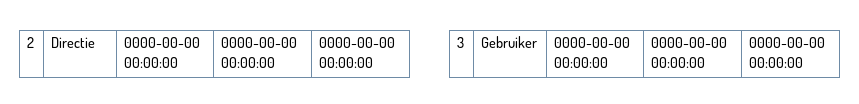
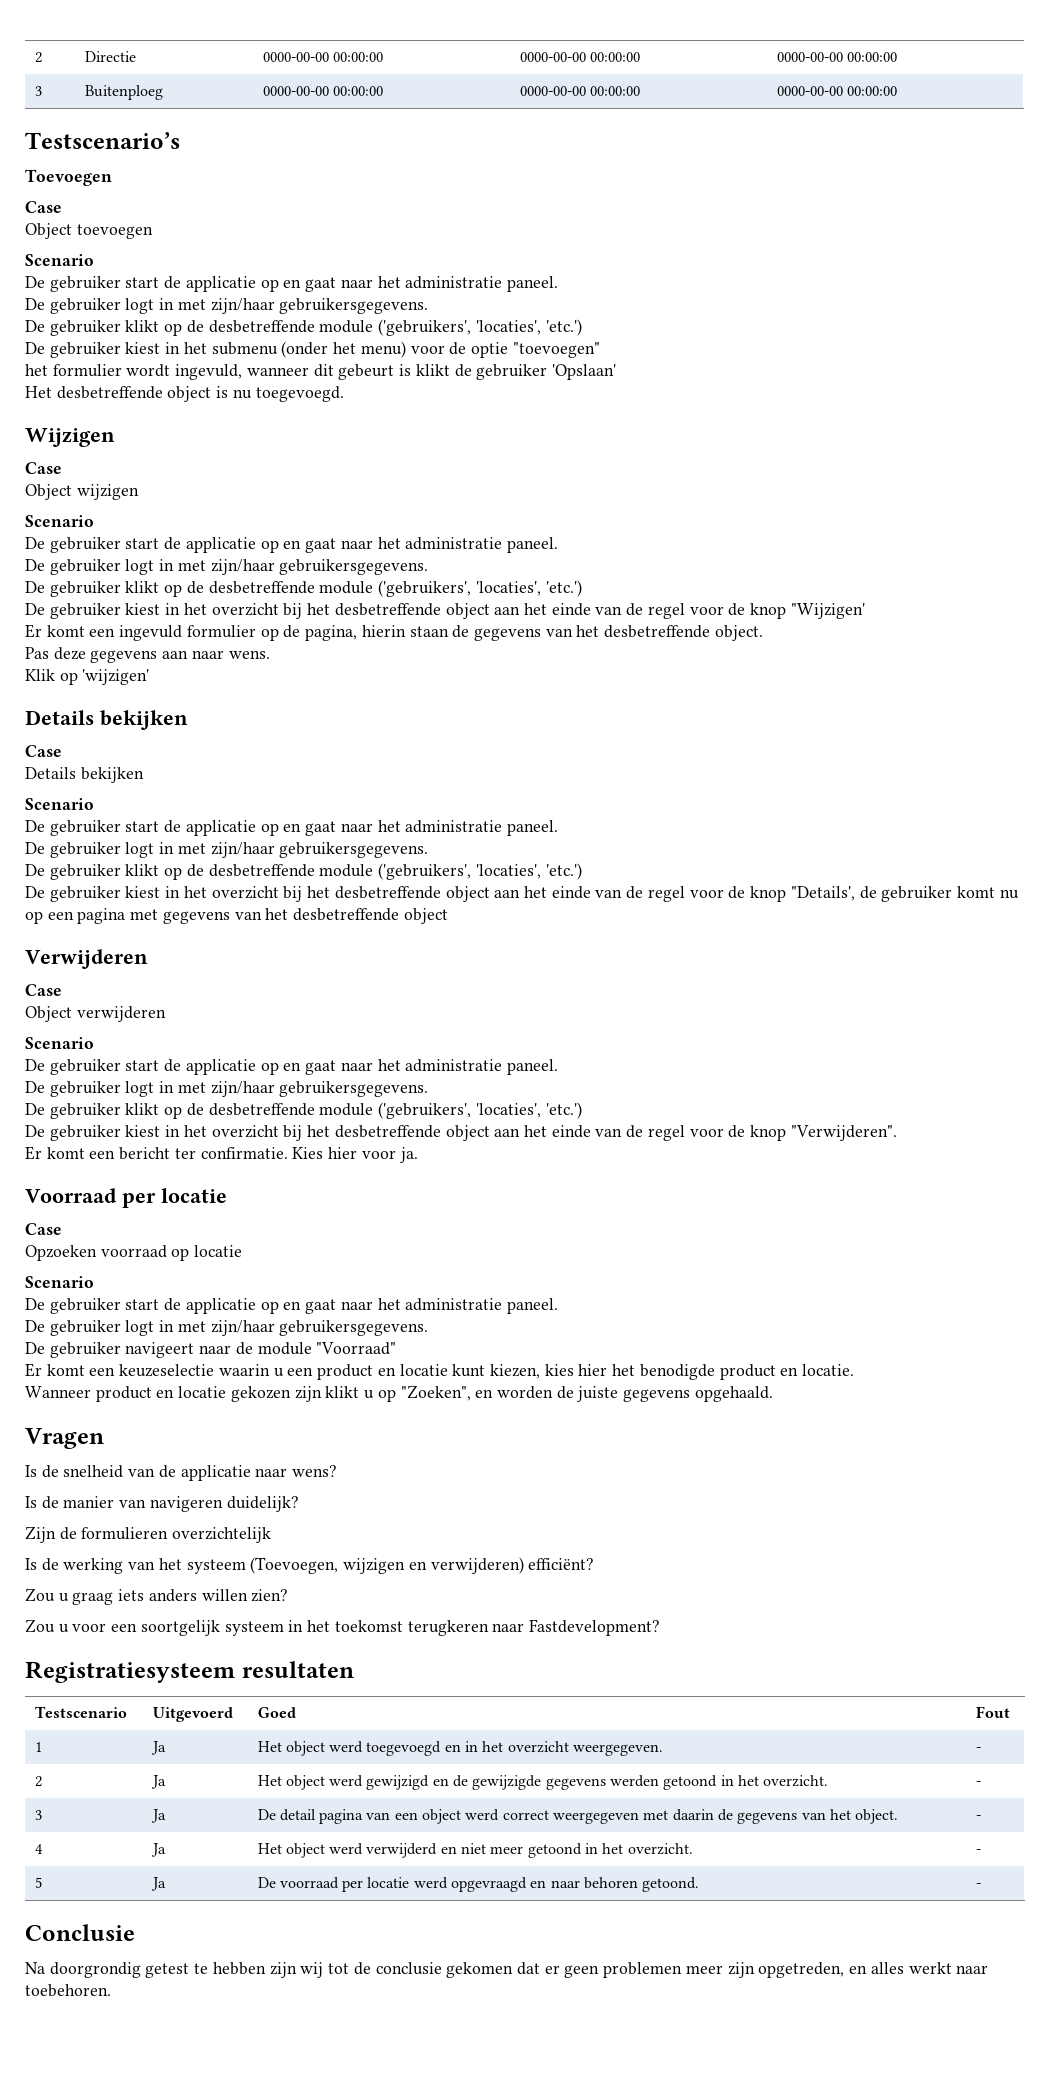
- 3 | Gebruiker | 0000-00-00 00:00:00 | 0000-00-00 00:00:00 | 0000-00-00 00:00:00
+ 3 | Buitenploeg | 0000-00-00 00:00:00 | 0000-00-00 00:00:00 | 0000-00-00 00:00:00
+ Testscenario’s
+ Toevoegen
+ Case
+ Object toevoegen
+ Scenario
+ De gebruiker start de applicatie op en gaat naar het administratie paneel.
+ De gebruiker logt in met zijn/haar gebruikersgegevens.
+ De gebruiker klikt op de desbetreffende module ('gebruikers', 'locaties', 'etc.')
+ De gebruiker kiest in het submenu (onder het menu) voor de optie "toevoegen"
+ het formulier wordt ingevuld, wanneer dit gebeurt is klikt de gebruiker 'Opslaan'
+ Het desbetreffende object is nu toegevoegd.
+ Wijzigen
+ Case
+ Object wijzigen
+ Scenario
+ De gebruiker start de applicatie op en gaat naar het administratie paneel.
+ De gebruiker logt in met zijn/haar gebruikersgegevens.
+ De gebruiker klikt op de desbetreffende module ('gebruikers', 'locaties', 'etc.')
+ De gebruiker kiest in het overzicht bij het desbetreffende object aan het einde van de regel voor de knop "Wijzigen'
+ Er komt een ingevuld formulier op de pagina, hierin staan de gegevens van het desbetreffende object.
+ Pas deze gegevens aan naar wens.
+ Klik op 'wijzigen'
+ Details bekijken
+ Case
+ Details bekijken
+ Scenario
+ De gebruiker start de applicatie op en gaat naar het administratie paneel.
+ De gebruiker logt in met zijn/haar gebruikersgegevens.
+ De gebruiker klikt op de desbetreffende module ('gebruikers', 'locaties', 'etc.')
+ De gebruiker kiest in het overzicht bij het desbetreffende object aan het einde van de regel voor de knop "Details', de gebruiker komt nu op een pagina met gegevens van het desbetreffende object
+ Verwijderen
+ Case
+ Object verwijderen
+ Scenario
+ De gebruiker start de applicatie op en gaat naar het administratie paneel.
+ De gebruiker logt in met zijn/haar gebruikersgegevens.
+ De gebruiker klikt op de desbetreffende module ('gebruikers', 'locaties', 'etc.')
+ De gebruiker kiest in het overzicht bij het desbetreffende object aan het einde van de regel voor de knop "Verwijderen".
+ Er komt een bericht ter confirmatie. Kies hier voor ja.
+ Voorraad per locatie
+ Case
+ Opzoeken voorraad op locatie
+ Scenario
+ De gebruiker start de applicatie op en gaat naar het administratie paneel.
+ De gebruiker logt in met zijn/haar gebruikersgegevens.
+ De gebruiker navigeert naar de module "Voorraad"
+ Er komt een keuzeselectie waarin u een product en locatie kunt kiezen, kies hier het benodigde product en locatie.
+ Wanneer product en locatie gekozen zijn klikt u op "Zoeken", en worden de juiste gegevens opgehaald.
+ Vragen
+ Is de snelheid van de applicatie naar wens?
+ Is de manier van navigeren duidelijk?
+ Zijn de formulieren overzichtelijk
+ Is de werking van het systeem (Toevoegen, wijzigen en verwijderen) efficiënt?
+ Zou u graag iets anders willen zien?
+ Zou u voor een soortgelijk systeem in het toekomst terugkeren naar Fastdevelopment?
+ Registratiesysteem resultaten
+ Testscenario | Uitgevoerd | Goed | Fout
+ 1 | Ja | Het object werd toegevoegd en in het overzicht weergegeven. | -
+ 2 | Ja | Het object werd gewijzigd en de gewijzigde gegevens werden getoond in het overzicht. | -
+ 3 | Ja | De detail pagina van een object werd correct weergegeven met daarin de gegevens van het object. | -
+ 4 | Ja | Het object werd verwijderd en niet meer getoond in het overzicht. | -
+ 5 | Ja | De voorraad per locatie werd opgevraagd en naar behoren getoond. | -
+ Conclusie
+ Na doorgrondig getest te hebben zijn wij tot de conclusie gekomen dat er geen problemen meer zijn opgetreden, en alles werkt naar toebehoren.

